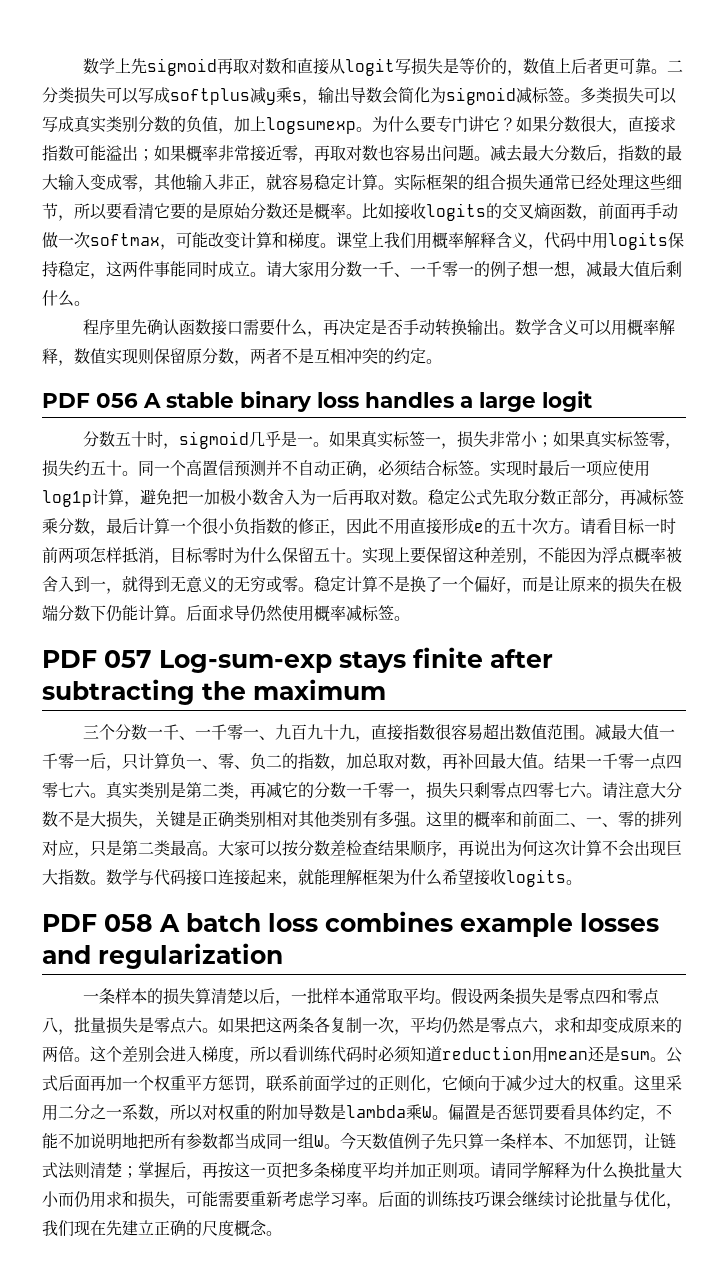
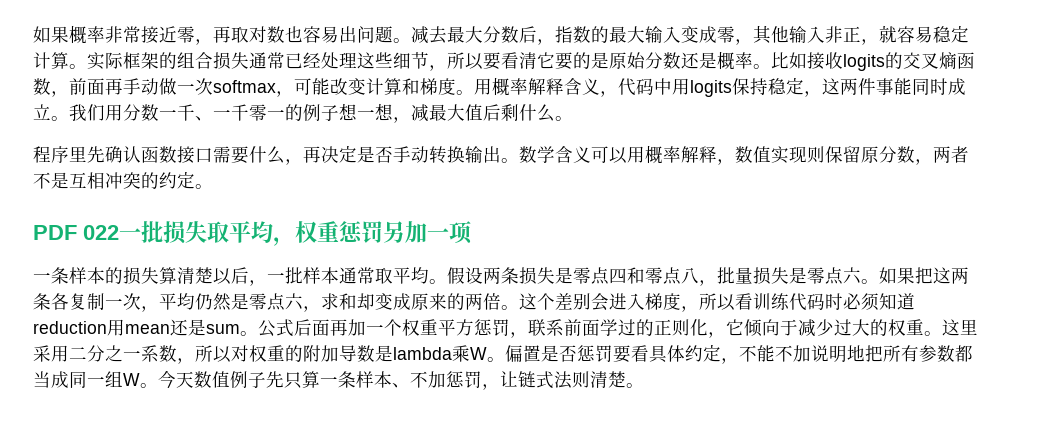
- 数学上先sigmoid再取对数和直接从logit写损失是等价的，数值上后者更可靠。二分类损失可以写成softplus减y乘s，输出导数会简化为sigmoid减标签。多类损失可以写成真实类别分数的负值，加上logsumexp。为什么要专门讲它？如果分数很大，直接求指数可能溢出；如果概率非常接近零，再取对数也容易出问题。
+ 如果概率非常接近零，再取对数也容易出问题。
- 课堂上我们用概率解释含义，代码中用logits保持稳定，这两件事能同时成立。
+ 用概率解释含义，代码中用logits保持稳定，这两件事能同时成立。
- 请大家用分数一千、一千零一的例子想一想，减最大值后剩什么。
+ 我们用分数一千、一千零一的例子想一想，减最大值后剩什么。
- PDF 056 A stable binary loss handles a large logit
- 分数五十时，sigmoid几乎是一。如果真实标签一，损失非常小；如果真实标签零，损失约五十。同一个高置信预测并不自动正确，必须结合标签。实现时最后一项应使用log1p计算，避免把一加极小数舍入为一后再取对数。稳定公式先取分数正部分，再减标签乘分数，最后计算一个很小负指数的修正，因此不用直接形成e的五十次方。请看目标一时前两项怎样抵消，目标零时为什么保留五十。实现上要保留这种差别，不能因为浮点概率被舍入到一，就得到无意义的无穷或零。稳定计算不是换了一个偏好，而是让原来的损失在极端分数下仍能计算。后面求导仍然使用概率减标签。
- PDF 057 Log-sum-exp stays finite after subtracting the maximum
- 三个分数一千、一千零一、九百九十九，直接指数很容易超出数值范围。减最大值一千零一后，只计算负一、零、负二的指数，加总取对数，再补回最大值。结果一千零一点四零七六。真实类别是第二类，再减它的分数一千零一，损失只剩零点四零七六。请注意大分数不是大损失，关键是正确类别相对其他类别有多强。这里的概率和前面二、一、零的排列对应，只是第二类最高。大家可以按分数差检查结果顺序，再说出为何这次计算不会出现巨大指数。数学与代码接口连接起来，就能理解框架为什么希望接收logits。
- PDF 058 A batch loss combines example losses and regularization
+ PDF 022一批损失取平均，权重惩罚另加一项
- 今天数值例子先只算一条样本、不加惩罚，让链式法则清楚；掌握后，再按这一页把多条梯度平均并加正则项。请同学解释为什么换批量大小而仍用求和损失，可能需要重新考虑学习率。后面的训练技巧课会继续讨论批量与优化，我们现在先建立正确的尺度概念。
+ 今天数值例子先只算一条样本、不加惩罚，让链式法则清楚。

